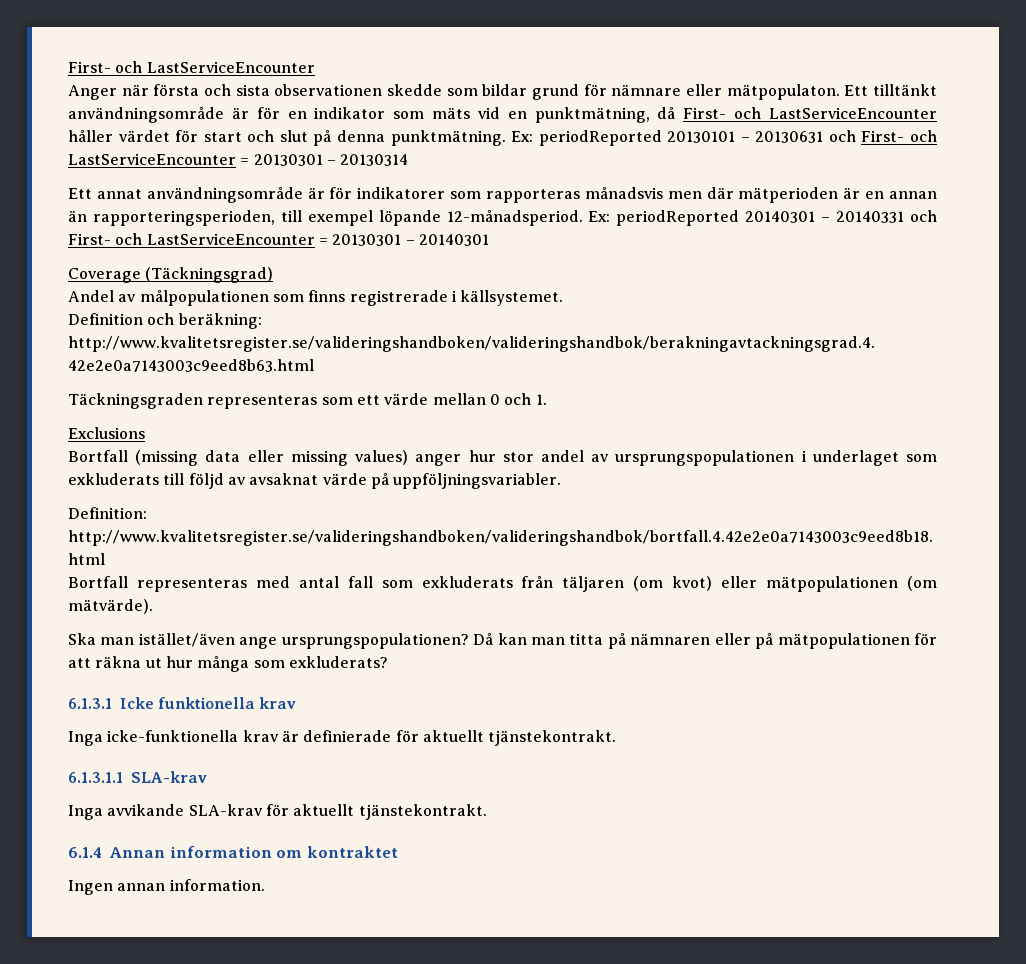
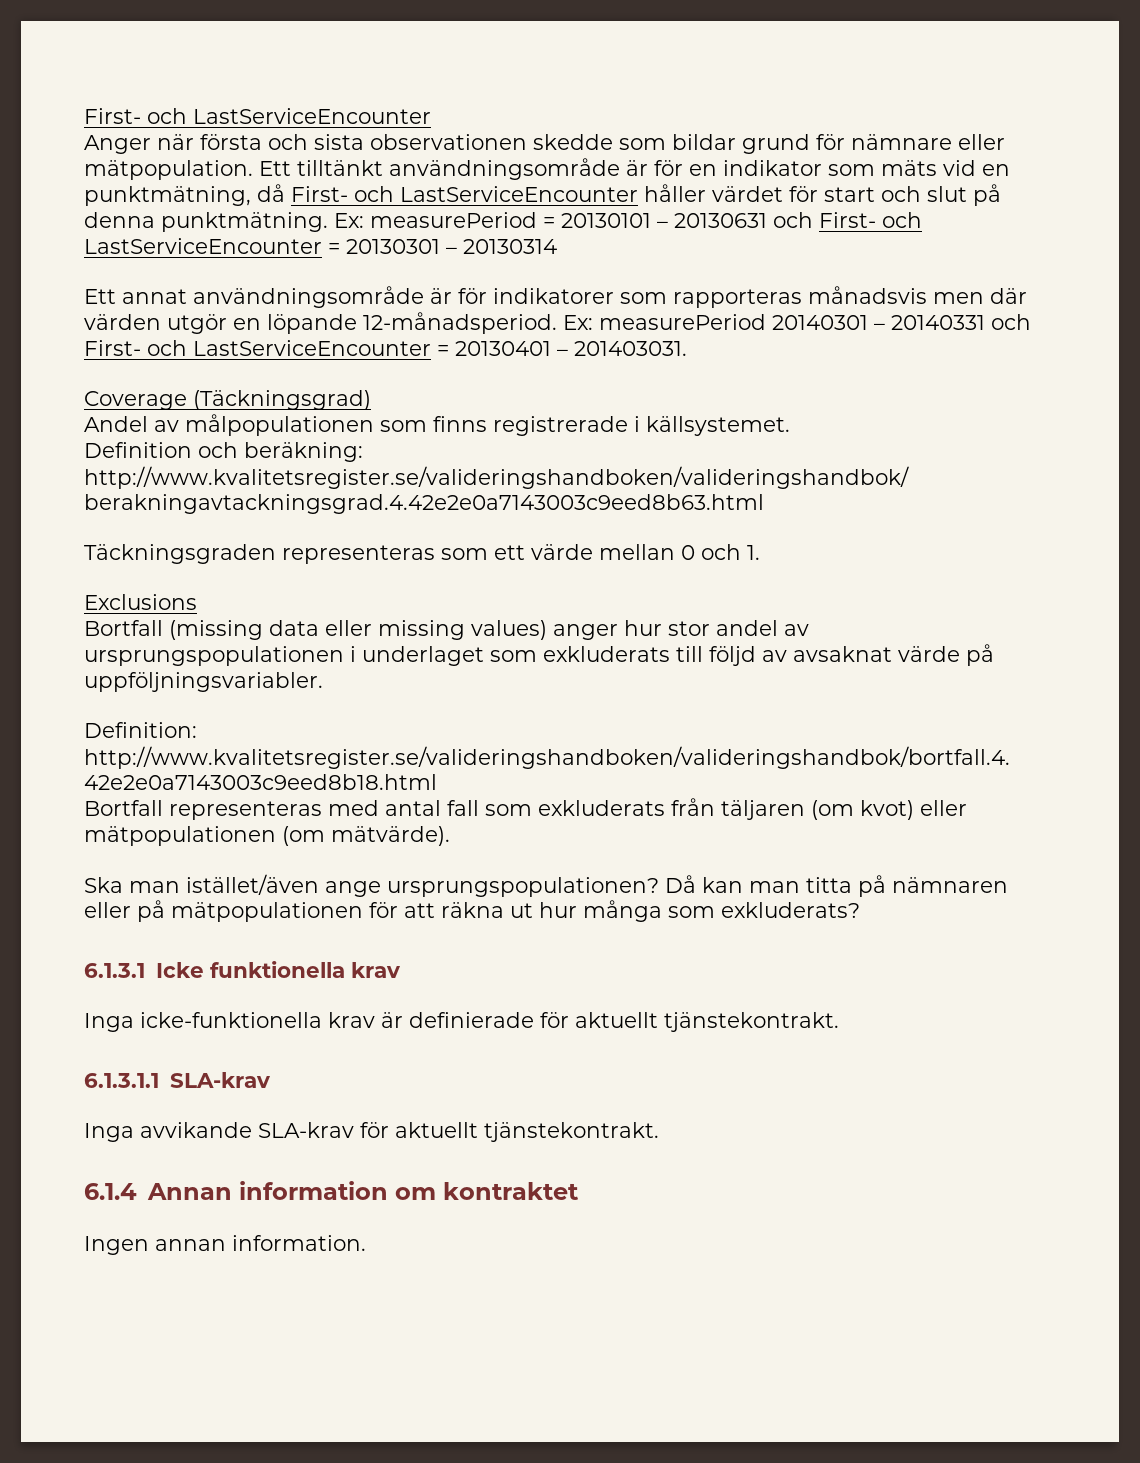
- Anger när första och sista observationen skedde som bildar grund för nämnare eller mätpopulaton.
+ Anger när första och sista observationen skedde som bildar grund för nämnare eller mätpopulation.
- Ex: periodReported 20130101 – 20130631 och First- och LastServiceEncounter = 20130301 – 20130314
+ Ex: measurePeriod = 20130101 – 20130631 och First- och LastServiceEncounter = 20130301 – 20130314
- Ett annat användningsområde är för indikatorer som rapporteras månadsvis men där mätperioden är en annan än rapporteringsperioden, till exempel löpande 12-månadsperiod.
+ Ett annat användningsområde är för indikatorer som rapporteras månadsvis men där värden utgör en löpande 12-månadsperiod.
- Ex: periodReported 20140301 – 20140331 och First- och LastServiceEncounter = 20130301 – 20140301
+ Ex: measurePeriod 20140301 – 20140331 och First- och LastServiceEncounter = 20130401 – 201403031.

